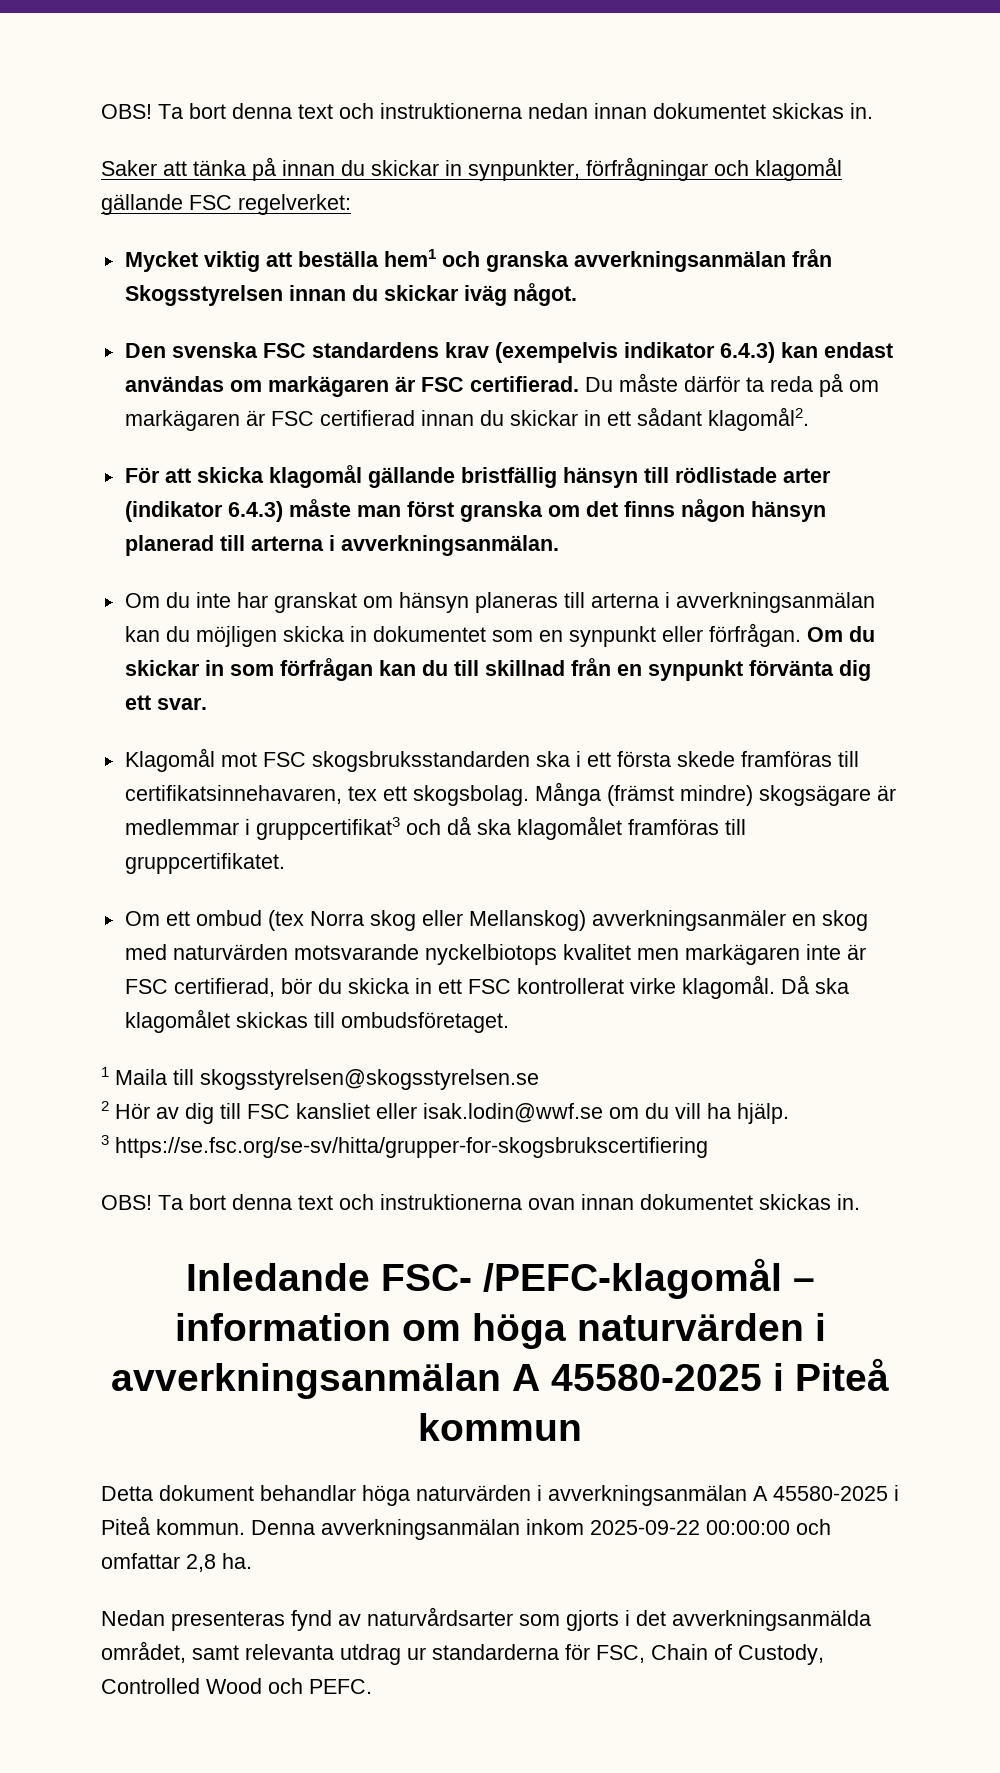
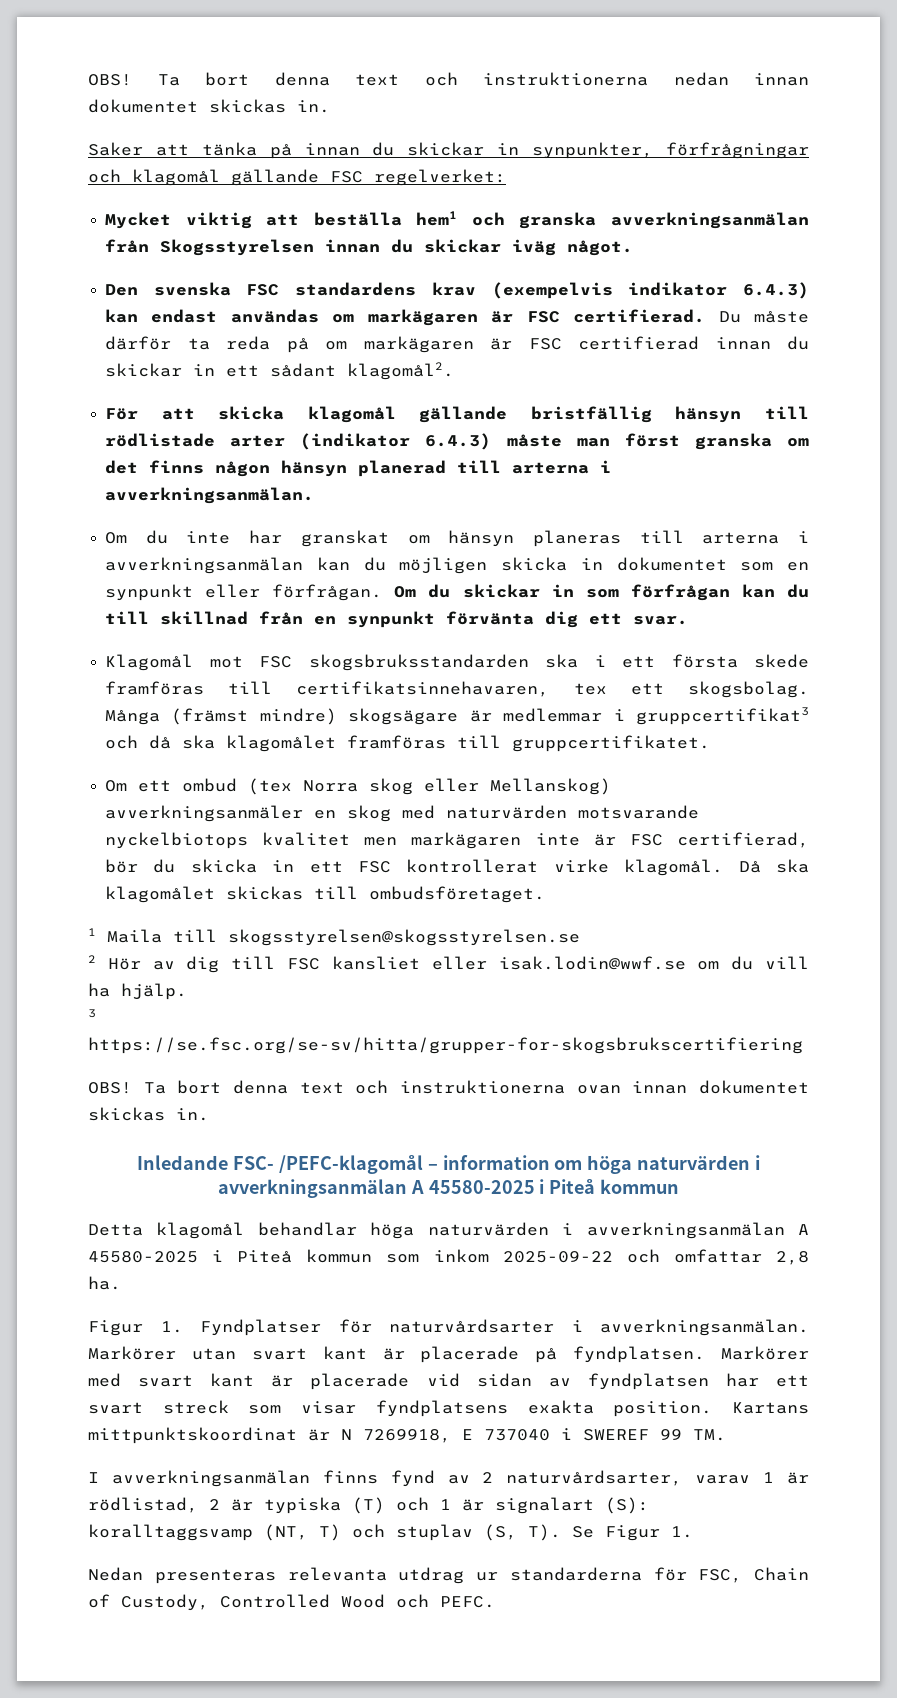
- Detta dokument behandlar höga naturvärden i avverkningsanmälan A 45580-2025 i Piteå kommun. Denna avverkningsanmälan inkom 2025-09-22 00:00:00 och omfattar 2,8 ha.
+ Detta klagomål behandlar höga naturvärden i avverkningsanmälan A 45580-2025 i Piteå kommun som inkom 2025-09-22 och omfattar 2,8 ha.
- Nedan presenteras fynd av naturvårdsarter som gjorts i det avverkningsanmälda området, samt relevanta utdrag ur standarderna för FSC, Chain of Custody, Controlled Wood och PEFC.
+ Figur 1. Fyndplatser för naturvårdsarter i avverkningsanmälan. Markörer utan svart kant är placerade på fyndplatsen. Markörer med svart kant är placerade vid sidan av fyndplatsen har ett svart streck som visar fyndplatsens exakta position. Kartans mittpunktskoordinat är N 7269918, E 737040 i SWEREF 99 TM.
+ I avverkningsanmälan finns fynd av 2 naturvårdsarter, varav 1 är rödlistad, 2 är typiska (T) och 1 är signalart (S): koralltaggsvamp (NT, T) och stuplav (S, T). Se Figur 1.
+ Nedan presenteras relevanta utdrag ur standarderna för FSC, Chain of Custody, Controlled Wood och PEFC.

